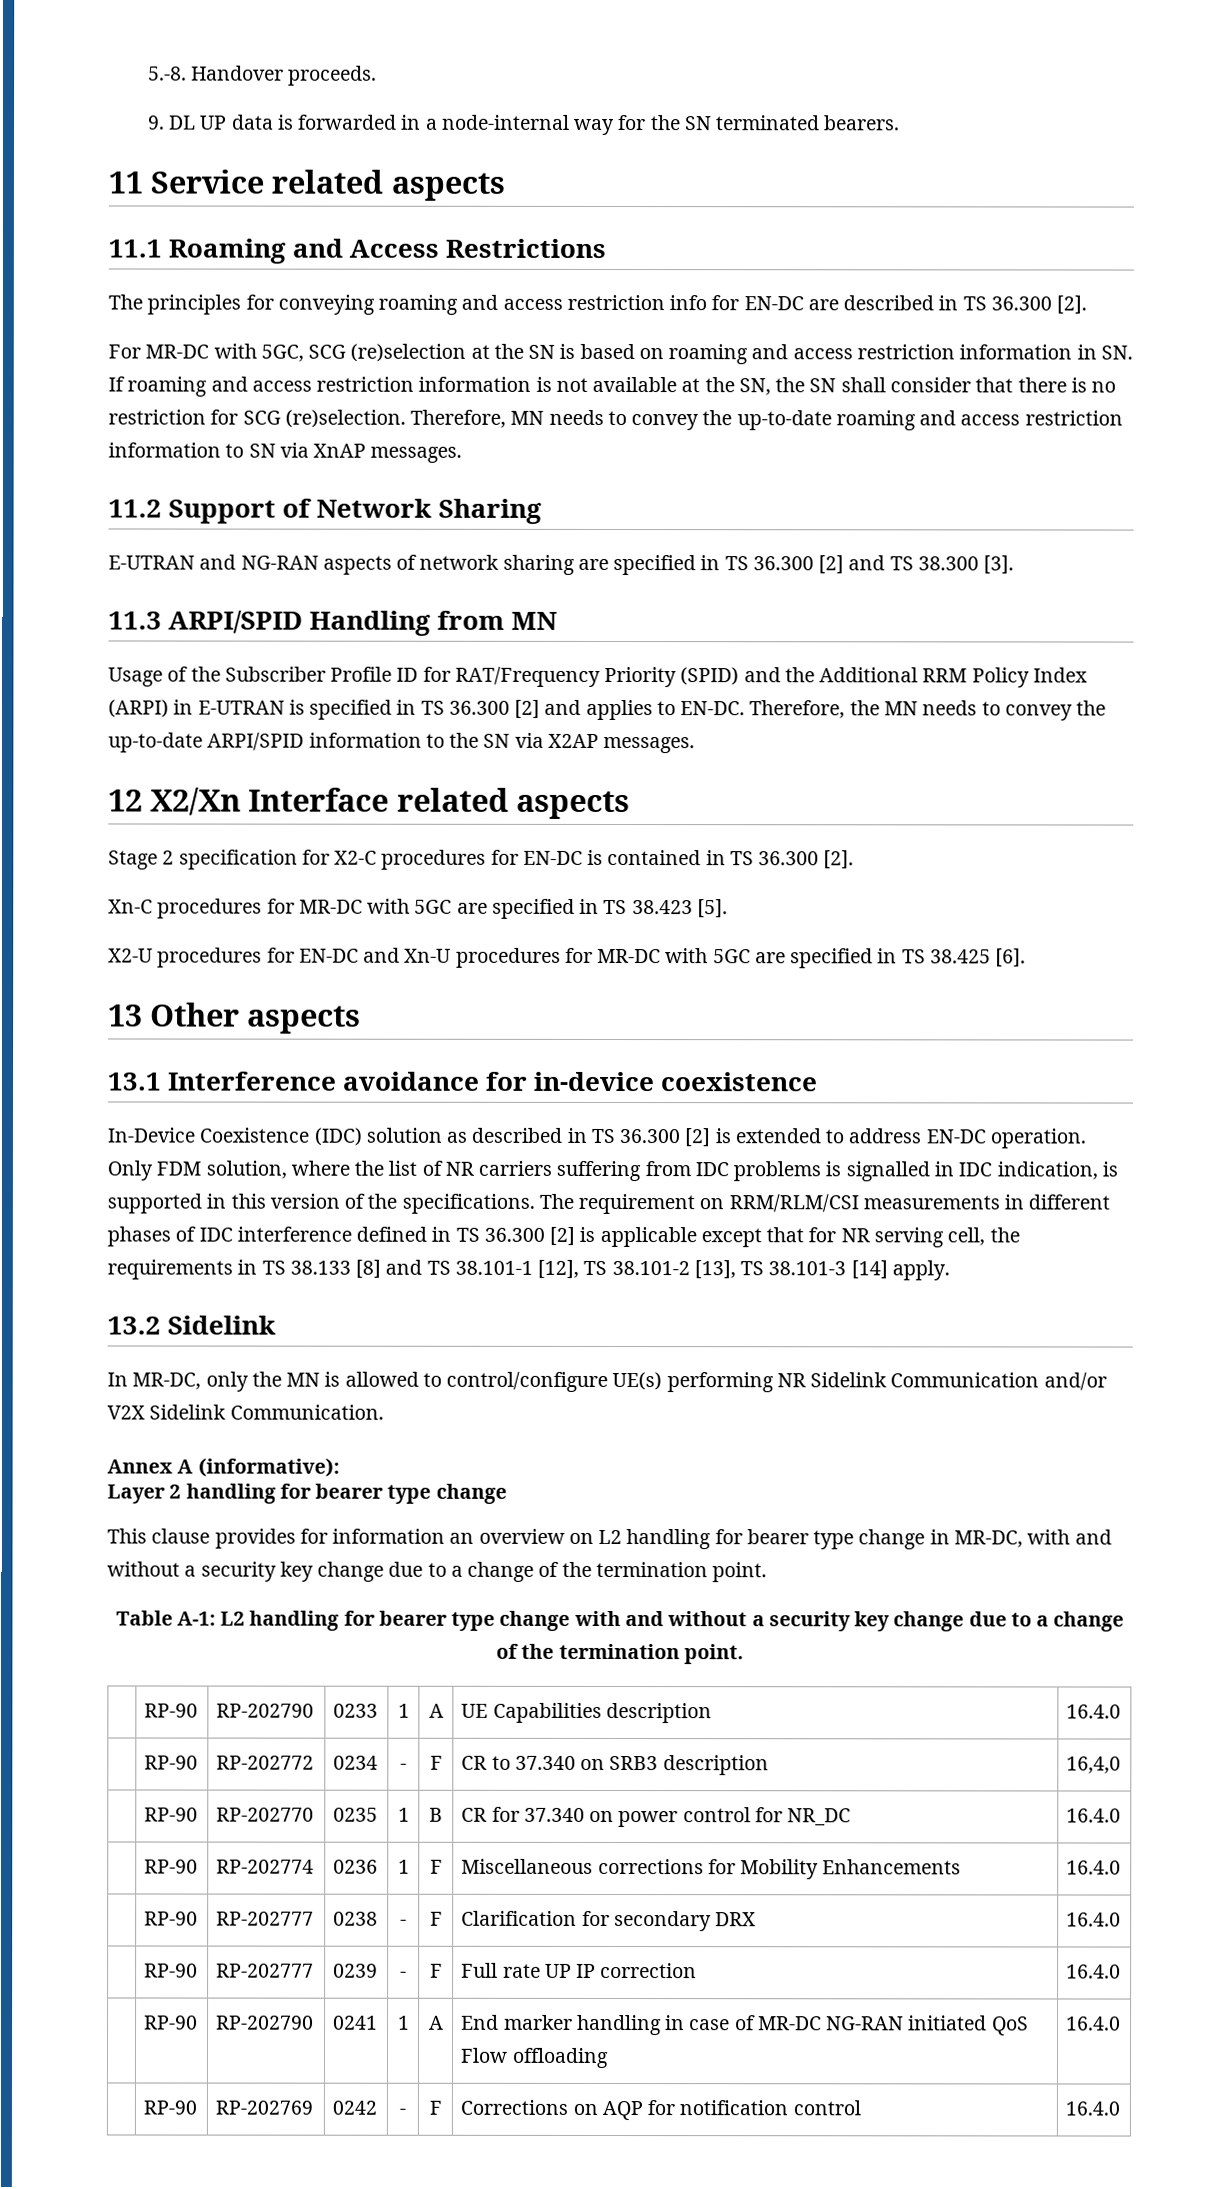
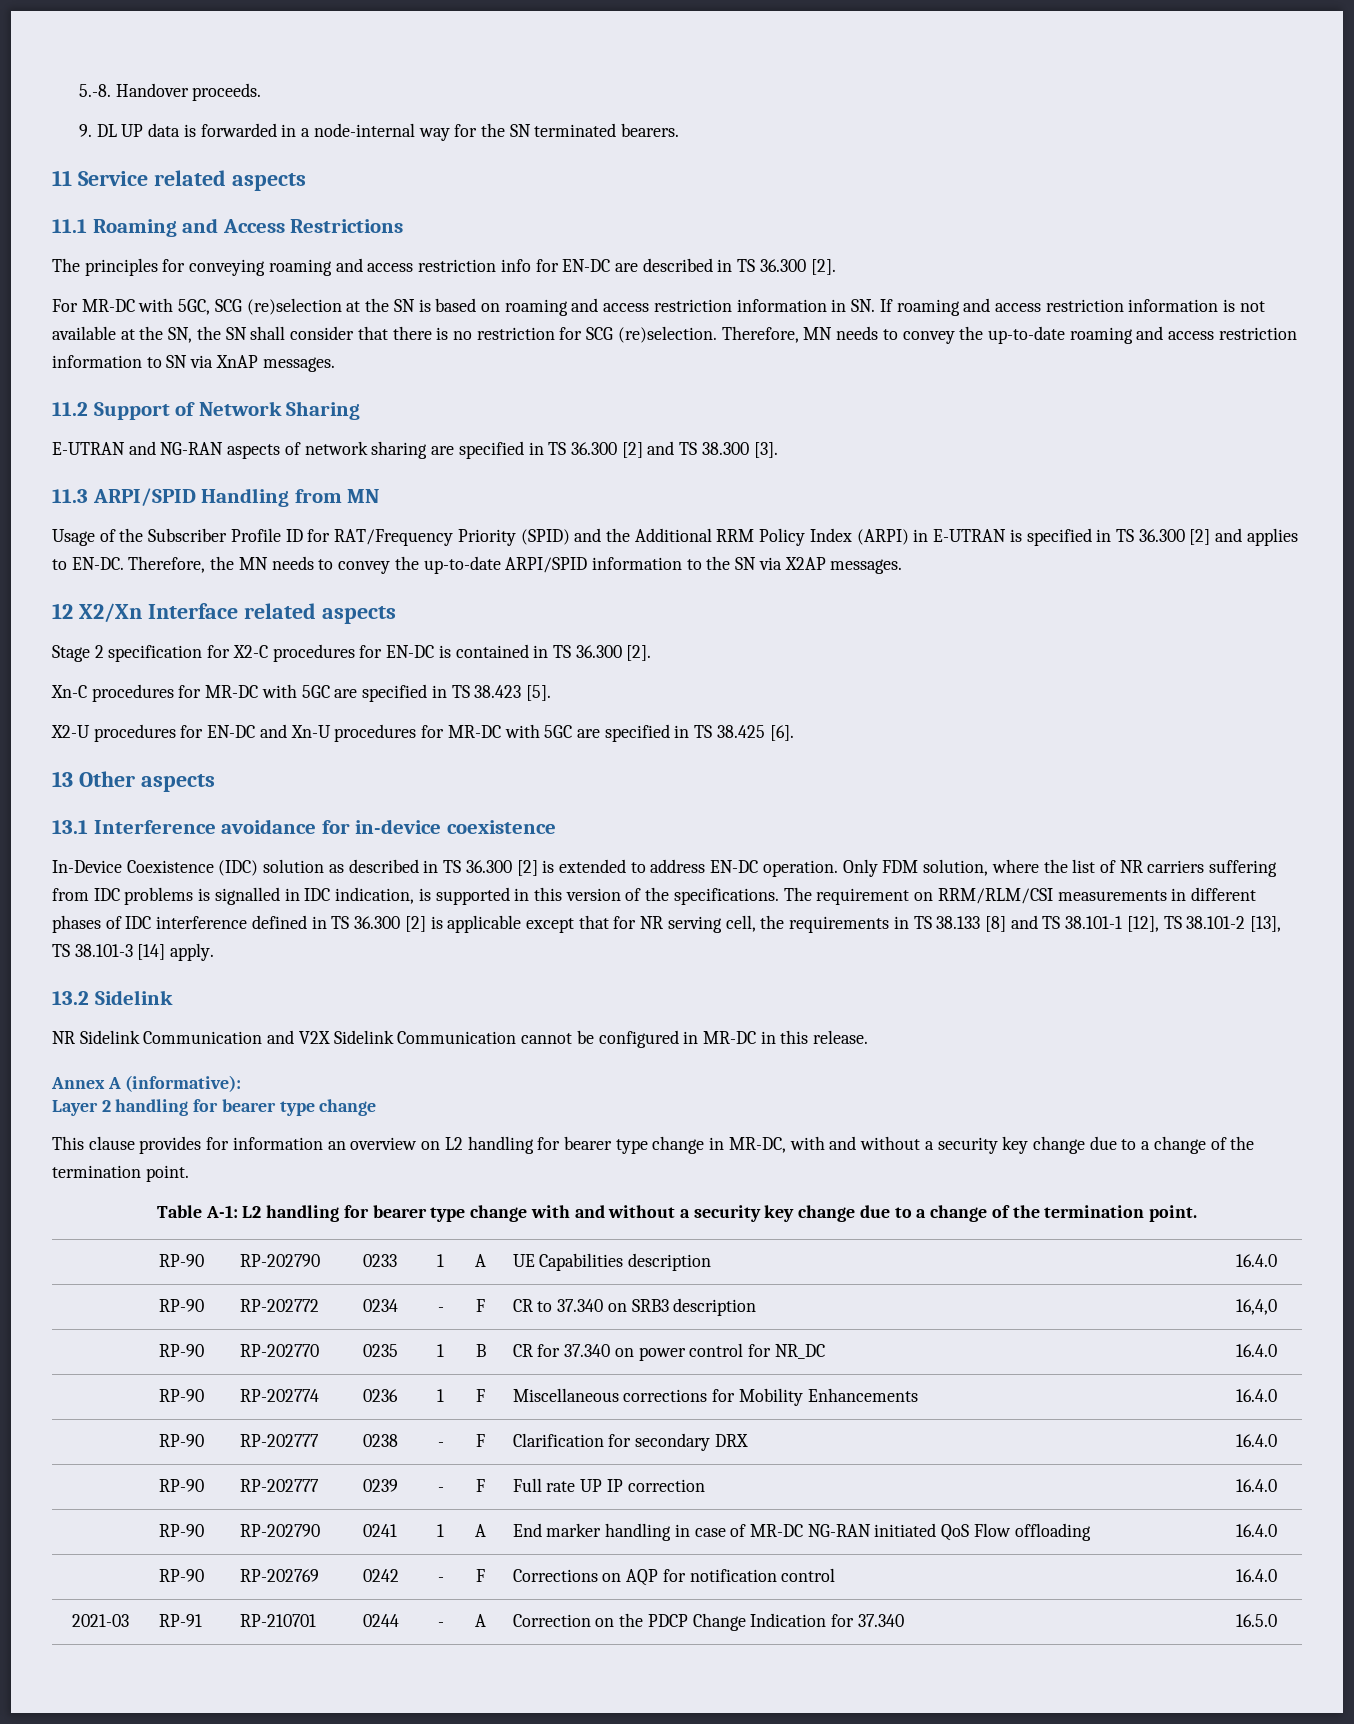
- In MR-DC, only the MN is allowed to control/configure UE(s) performing NR Sidelink Communication and/or V2X Sidelink Communication.
+ NR Sidelink Communication and V2X Sidelink Communication cannot be configured in MR-DC in this release.
+ 2021-03 | RP-91 | RP-210701 | 0244 | - | A | Correction on the PDCP Change Indication for 37.340 | 16.5.0

